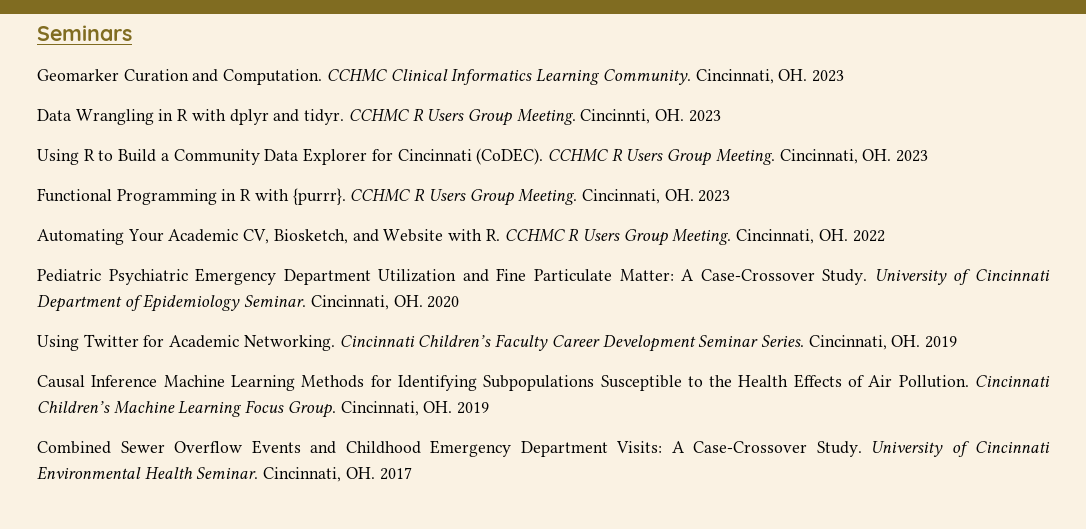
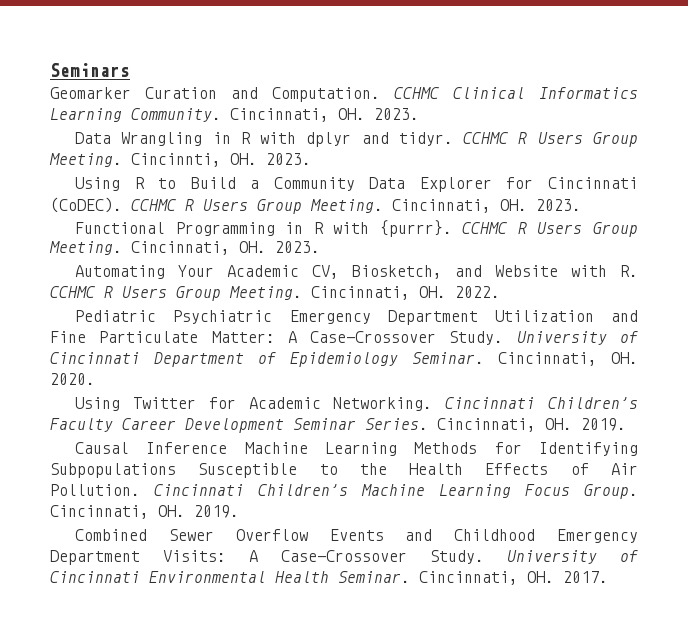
- CCHMC Clinical Informatics Learning Community. Cincinnati, OH. 2023
+ CCHMC Clinical Informatics Learning Community. Cincinnati, OH. 2023.
- Cincinnti, OH. 2023
+ Cincinnti, OH. 2023.
- Using R to Build a Community Data Explorer for Cincinnati (CoDEC). CCHMC R Users Group Meeting. Cincinnati, OH. 2023
+ Using R to Build a Community Data Explorer for Cincinnati (CoDEC). CCHMC R Users Group Meeting. Cincinnati, OH. 2023.
- Functional Programming in R with {purrr}. CCHMC R Users Group Meeting. Cincinnati, OH. 2023
+ Functional Programming in R with {purrr}. CCHMC R Users Group Meeting. Cincinnati, OH. 2023.
- Cincinnati, OH. 2022
+ Cincinnati, OH. 2022.
- Cincinnati, OH. 2020
+ Cincinnati, OH. 2020.
- Cincinnati Children’s Faculty Career Development Seminar Series. Cincinnati, OH. 2019
+ Cincinnati Children’s Faculty Career Development Seminar Series. Cincinnati, OH. 2019.
- Cincinnati Children’s Machine Learning Focus Group. Cincinnati, OH. 2019
+ Cincinnati Children’s Machine Learning Focus Group. Cincinnati, OH. 2019.
- Cincinnati, OH. 2017
+ Cincinnati, OH. 2017.

